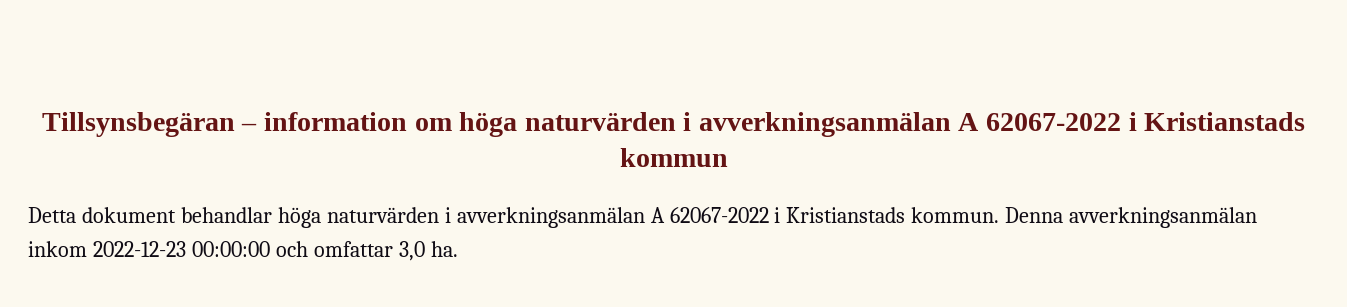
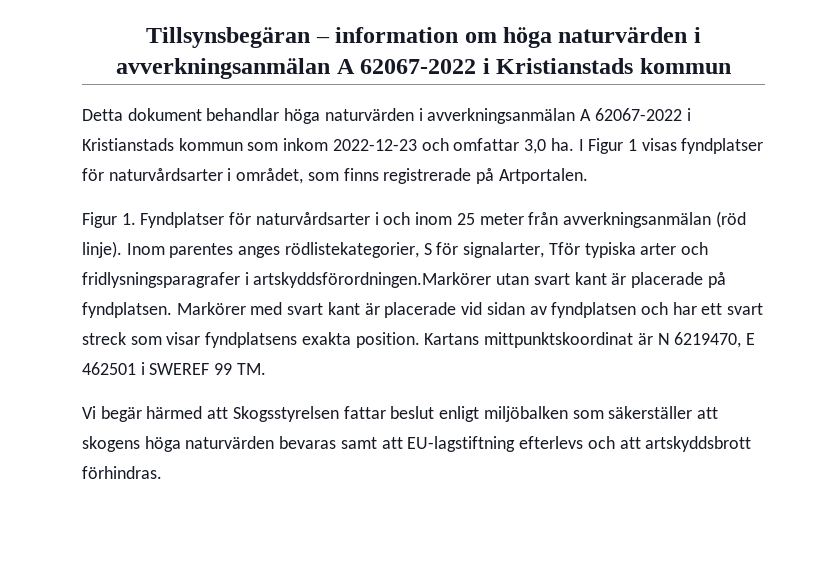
- Detta dokument behandlar höga naturvärden i avverkningsanmälan A 62067-2022 i Kristianstads kommun. Denna avverkningsanmälan inkom 2022-12-23 00:00:00 och omfattar 3,0 ha.
+ Detta dokument behandlar höga naturvärden i avverkningsanmälan A 62067-2022 i Kristianstads kommun som inkom 2022-12-23 och omfattar 3,0 ha.
+ I Figur 1 visas fyndplatser för naturvårdsarter i området, som finns registrerade på Artportalen.
+ Figur 1. Fyndplatser för naturvårdsarter i och inom 25 meter från avverkningsanmälan (röd linje). Inom parentes anges rödlistekategorier, S för signalarter, Tför typiska arter och fridlysningsparagrafer i artskyddsförordningen.Markörer utan svart kant är placerade på fyndplatsen. Markörer med svart kant är placerade vid sidan av fyndplatsen och har ett svart streck som visar fyndplatsens exakta position. Kartans mittpunktskoordinat är N 6219470, E 462501 i SWEREF 99 TM.
+ Vi begär härmed att Skogsstyrelsen fattar beslut enligt miljöbalken som säkerställer att skogens höga naturvärden bevaras samt att EU-lagstiftning efterlevs och att artskyddsbrott förhindras.

